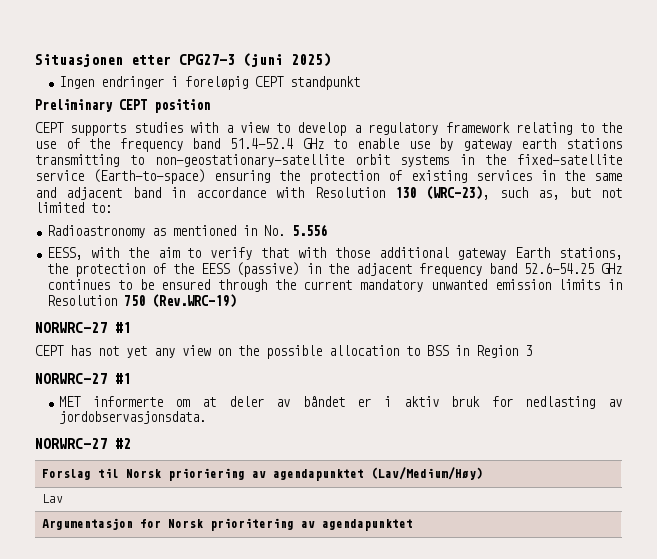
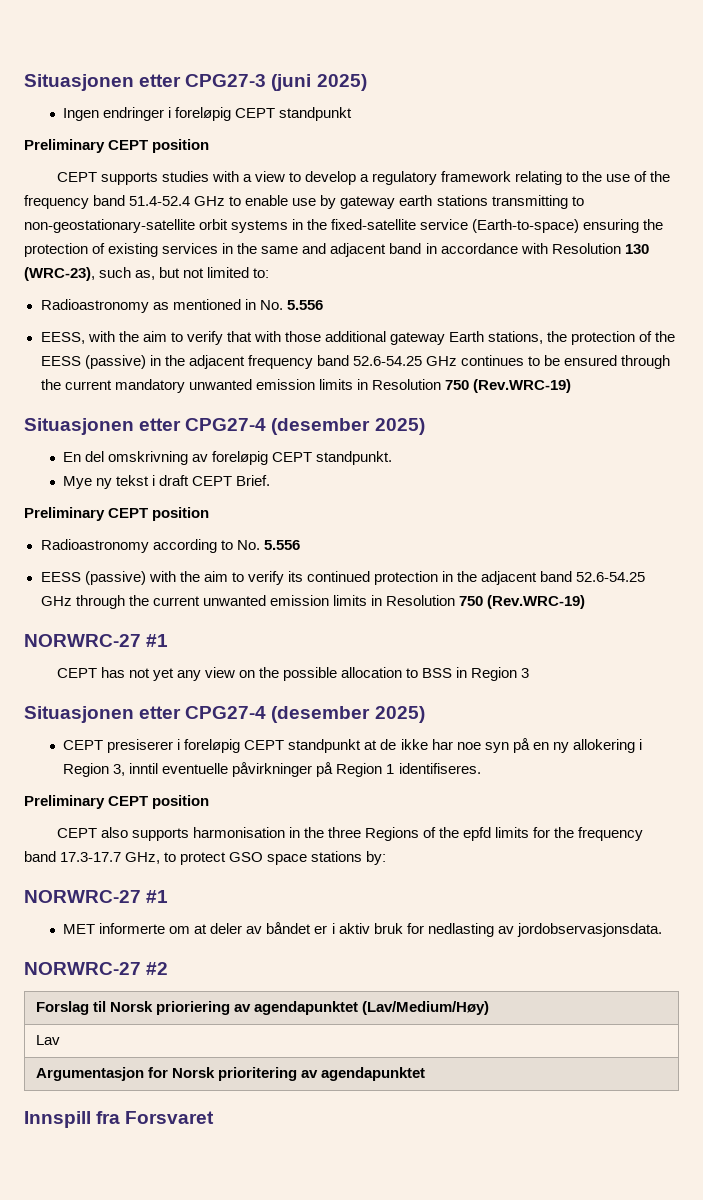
  EESS, with the aim to verify that with those additional gateway Earth stations, the protection of the EESS (passive) in the adjacent frequency band 52.6-54.25 GHz continues to be ensured through the current mandatory unwanted emission limits in Resolution 750 (Rev.WRC-19)
+ Situasjonen etter CPG27-4 (desember 2025)
+ En del omskrivning av foreløpig CEPT standpunkt.
+ Mye ny tekst i draft CEPT Brief.
+ Preliminary CEPT position
+ Radioastronomy according to No. 5.556
+ EESS (passive) with the aim to verify its continued protection in the adjacent band 52.6-54.25 GHz through the current unwanted emission limits in Resolution 750 (Rev.WRC-19)
  CEPT has not yet any view on the possible allocation to BSS in Region 3
+ Situasjonen etter CPG27-4 (desember 2025)
+ CEPT presiserer i foreløpig CEPT standpunkt at de ikke har noe syn på en ny allokering i Region 3, inntil eventuelle påvirkninger på Region 1 identifiseres.
+ Preliminary CEPT position
+ CEPT also supports harmonisation in the three Regions of the epfd limits for the frequency band 17.3-17.7 GHz, to protect GSO space stations by:
+ Innspill fra Forsvaret

